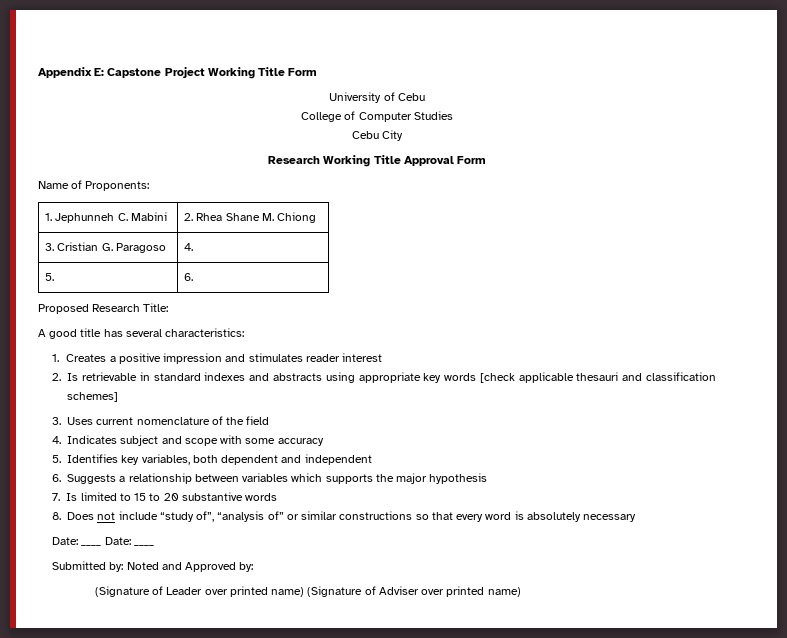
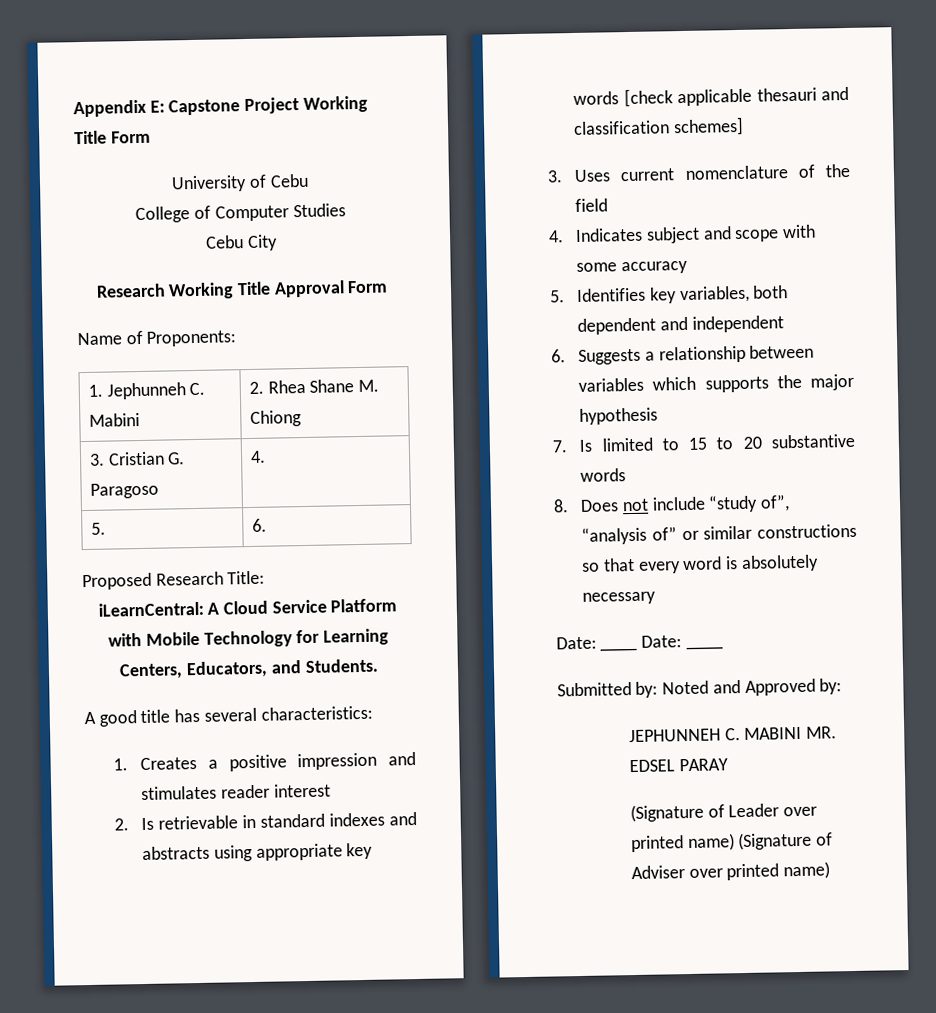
+ iLearnCentral: A Cloud Service Platform with Mobile Technology for Learning Centers, Educators, and Students.
+ JEPHUNNEH C. MABINI MR. EDSEL PARAY

